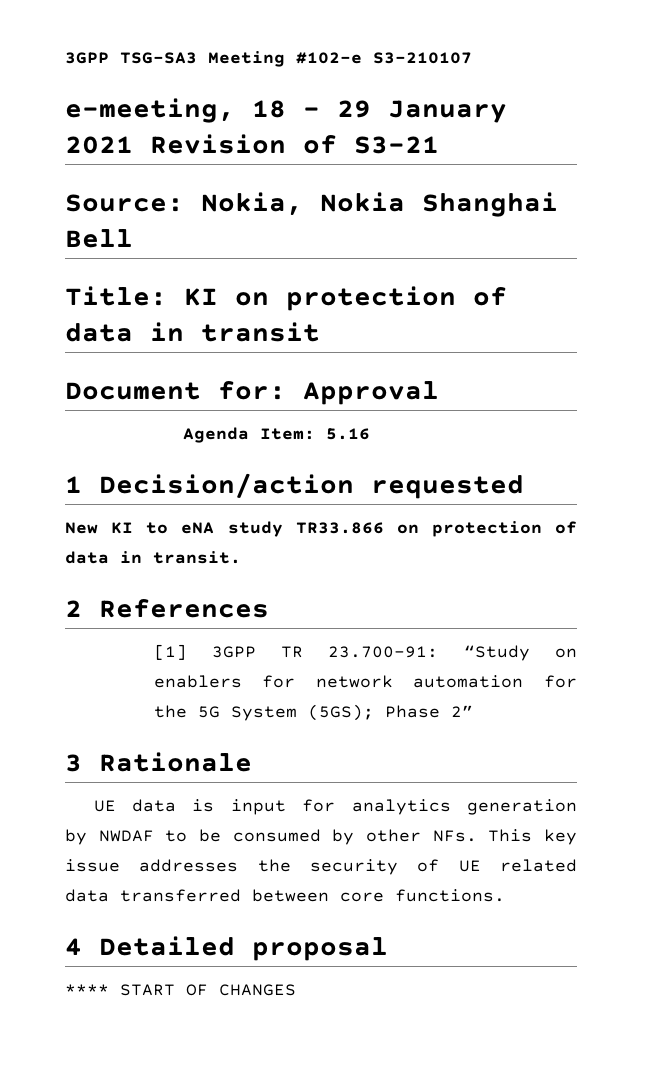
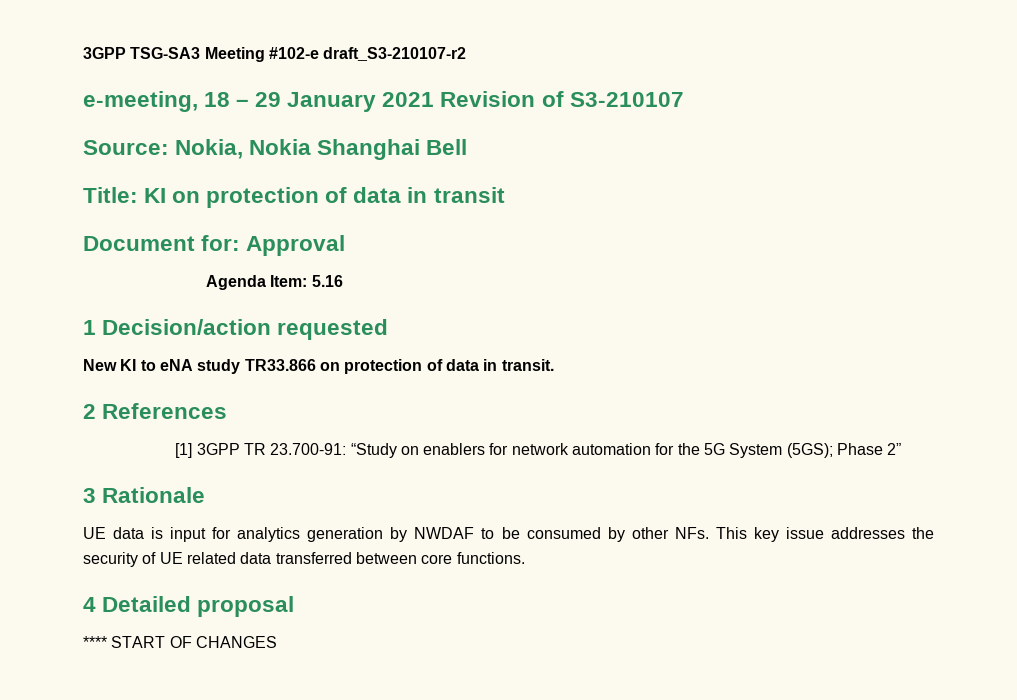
- 3GPP TSG-SA3 Meeting #102-e S3-210107
+ 3GPP TSG-SA3 Meeting #102-e draft_S3-210107-r2
- e-meeting, 18 – 29 January 2021 Revision of S3-21
+ e-meeting, 18 – 29 January 2021 Revision of S3-210107

